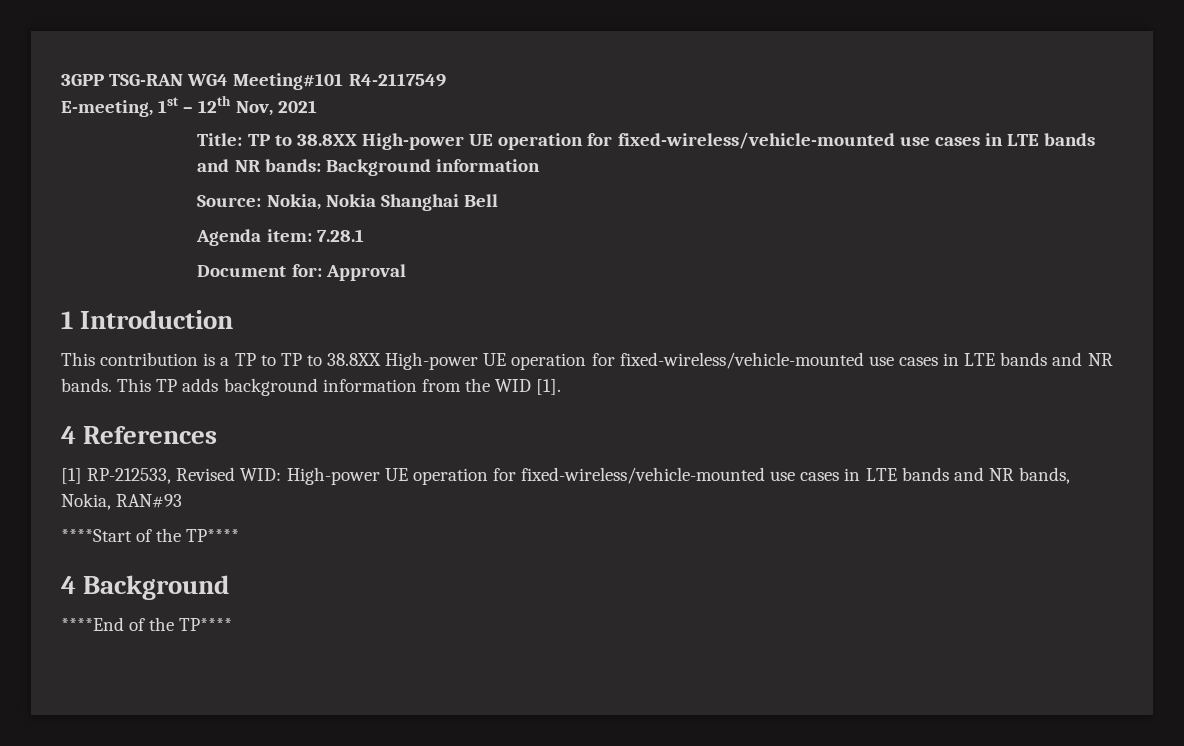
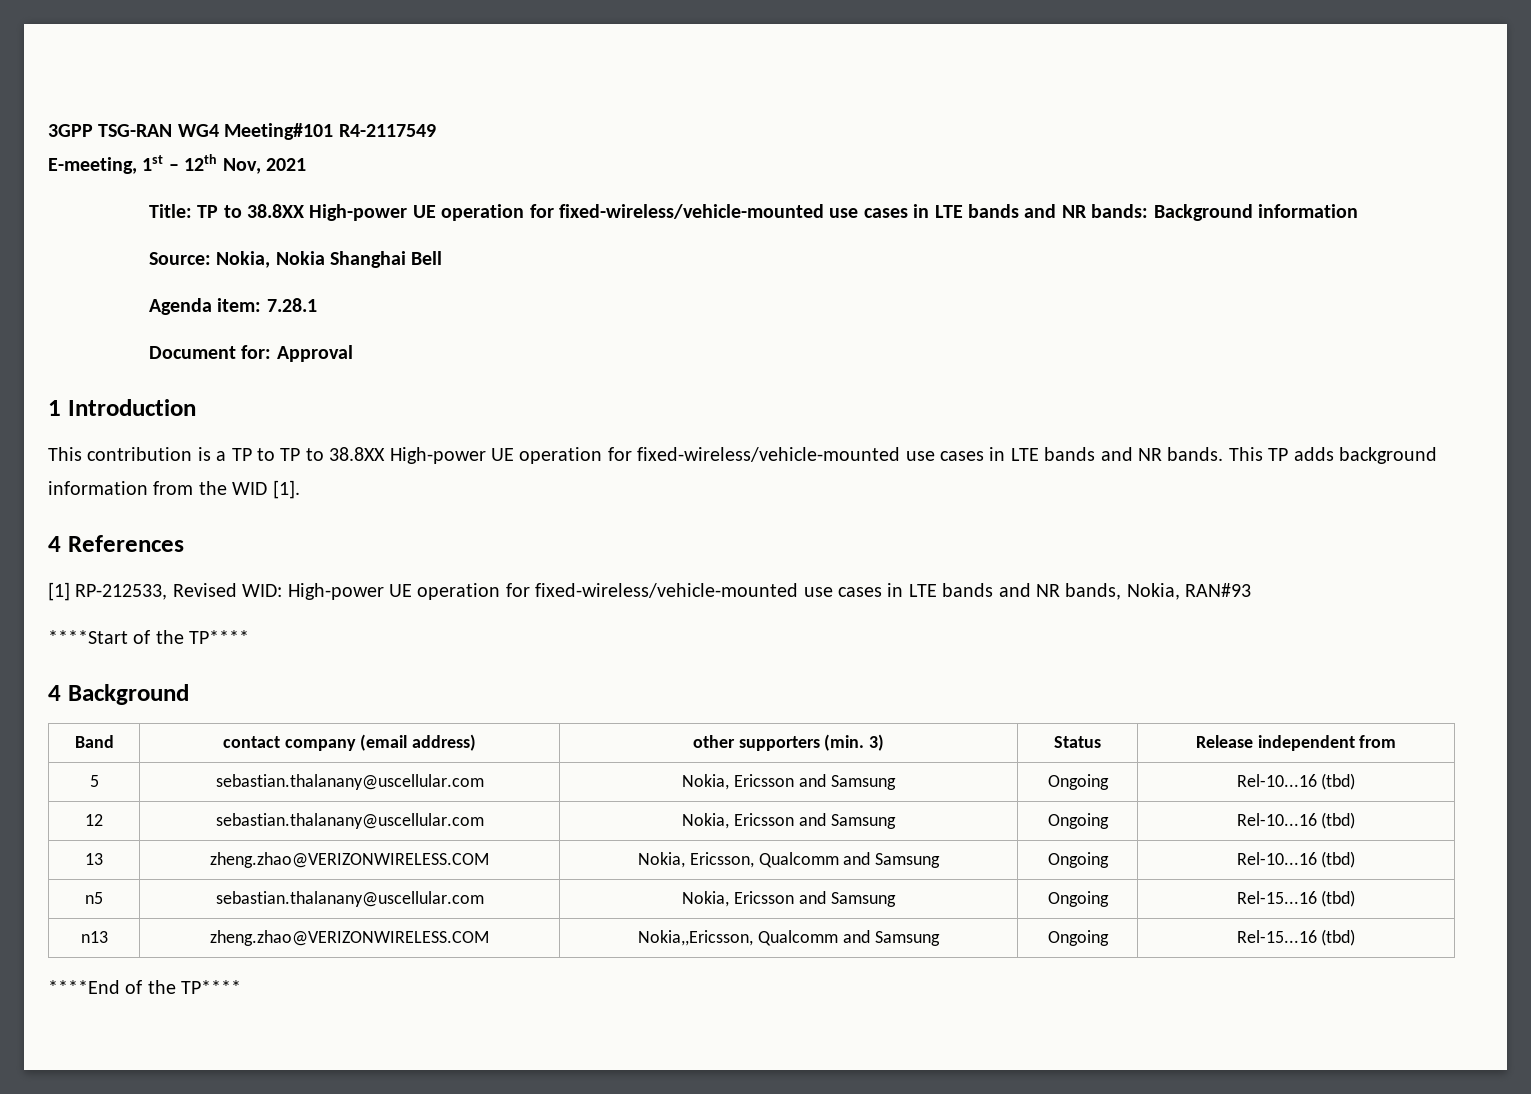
+ Band | contact company (email address) | other supporters (min. 3) | Status | Release independent from
+ 5 | sebastian.thalanany@uscellular.com | Nokia, Ericsson and Samsung | Ongoing | Rel-10...16 (tbd)
+ 12 | sebastian.thalanany@uscellular.com | Nokia, Ericsson and Samsung | Ongoing | Rel-10...16 (tbd)
+ 13 | zheng.zhao@VERIZONWIRELESS.COM | Nokia, Ericsson, Qualcomm and Samsung | Ongoing | Rel-10...16 (tbd)
+ n5 | sebastian.thalanany@uscellular.com | Nokia, Ericsson and Samsung | Ongoing | Rel-15...16 (tbd)
+ n13 | zheng.zhao@VERIZONWIRELESS.COM | Nokia,,Ericsson, Qualcomm and Samsung | Ongoing | Rel-15...16 (tbd)

